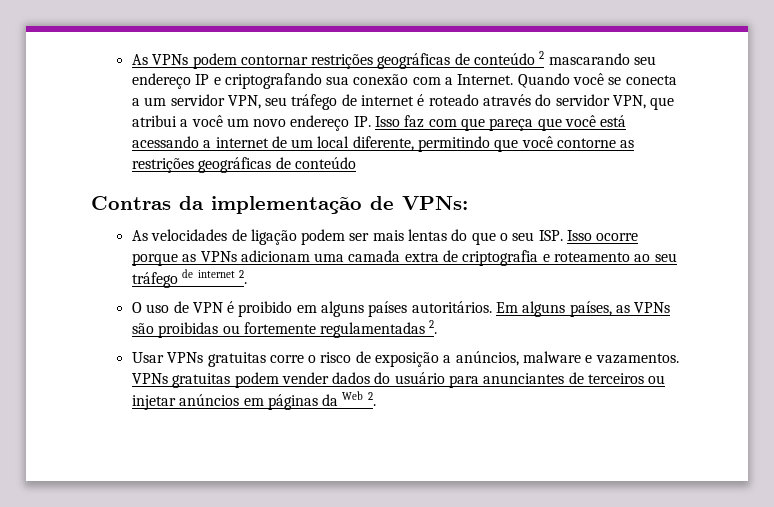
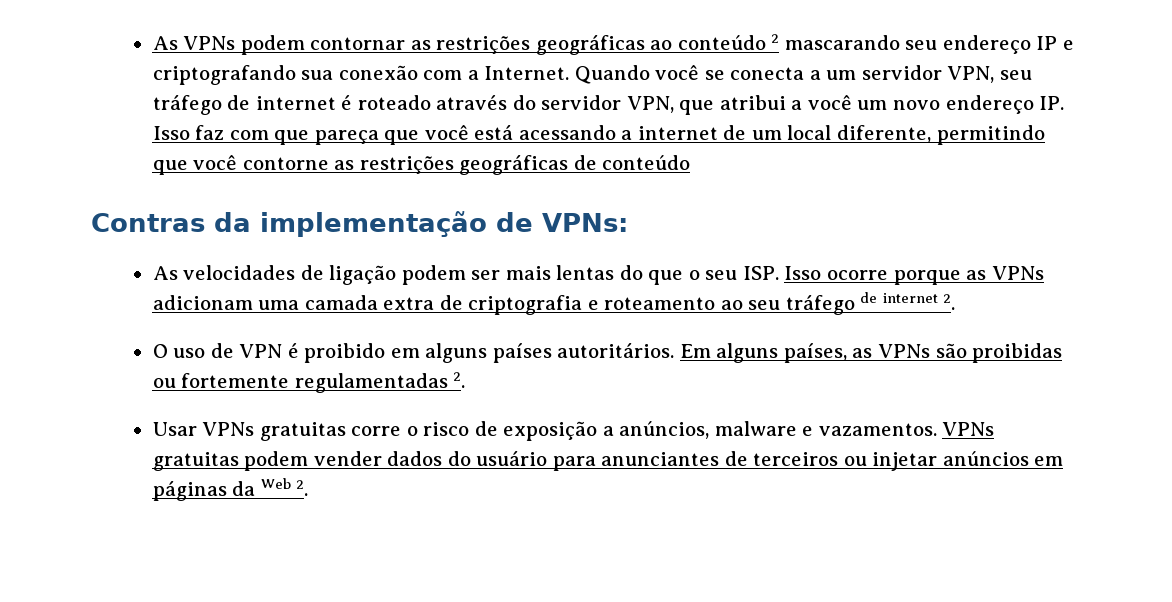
- As VPNs podem contornar restrições geográficas de conteúdo 2 mascarando seu endereço IP e criptografando sua conexão com a Internet.
+ As VPNs podem contornar as restrições geográficas ao conteúdo 2 mascarando seu endereço IP e criptografando sua conexão com a Internet.

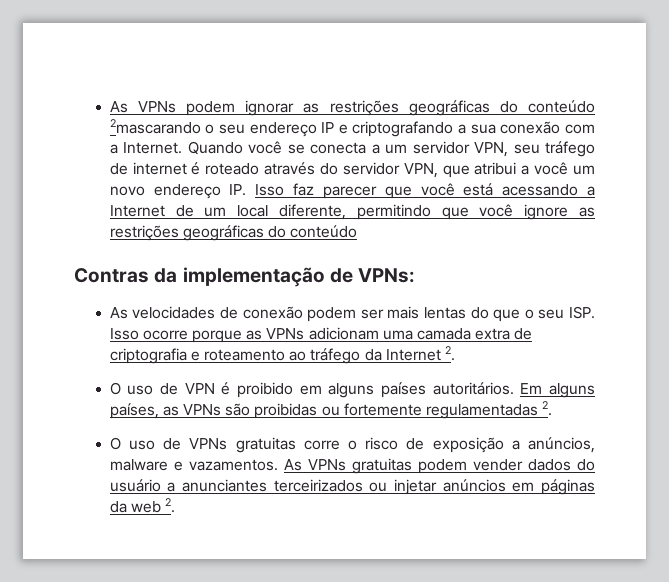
- As VPNs podem contornar as restrições geográficas ao conteúdo 2 mascarando seu endereço IP e criptografando sua conexão com a Internet.
+ As VPNs podem ignorar as restrições geográficas do conteúdo 2mascarando o seu endereço IP e criptografando a sua conexão com a Internet.
- Quando você se conecta a um servidor VPN, seu tráfego de internet é roteado através do servidor VPN, que atribui a você um novo endereço IP. Isso faz com que pareça que você está acessando a internet de um local diferente, permitindo que você contorne as restrições geográficas de conteúdo
+ Quando você se conecta a um servidor VPN, seu tráfego de internet é roteado através do servidor VPN, que atribui a você um novo endereço IP. Isso faz parecer que você está acessando a Internet de um local diferente, permitindo que você ignore as restrições geográficas do conteúdo
- As velocidades de ligação podem ser mais lentas do que o seu ISP. Isso ocorre porque as VPNs adicionam uma camada extra de criptografia e roteamento ao seu tráfego de internet 2.
+ As velocidades de conexão podem ser mais lentas do que o seu ISP. Isso ocorre porque as VPNs adicionam uma camada extra de criptografia e roteamento ao tráfego da Internet 2.
- Usar VPNs gratuitas corre o risco de exposição a anúncios, malware e vazamentos.
+ O uso de VPNs gratuitas corre o risco de exposição a anúncios, malware e vazamentos.
- VPNs gratuitas podem vender dados do usuário para anunciantes de terceiros ou injetar anúncios em páginas da Web 2.
+ As VPNs gratuitas podem vender dados do usuário a anunciantes terceirizados ou injetar anúncios em páginas da web 2.

